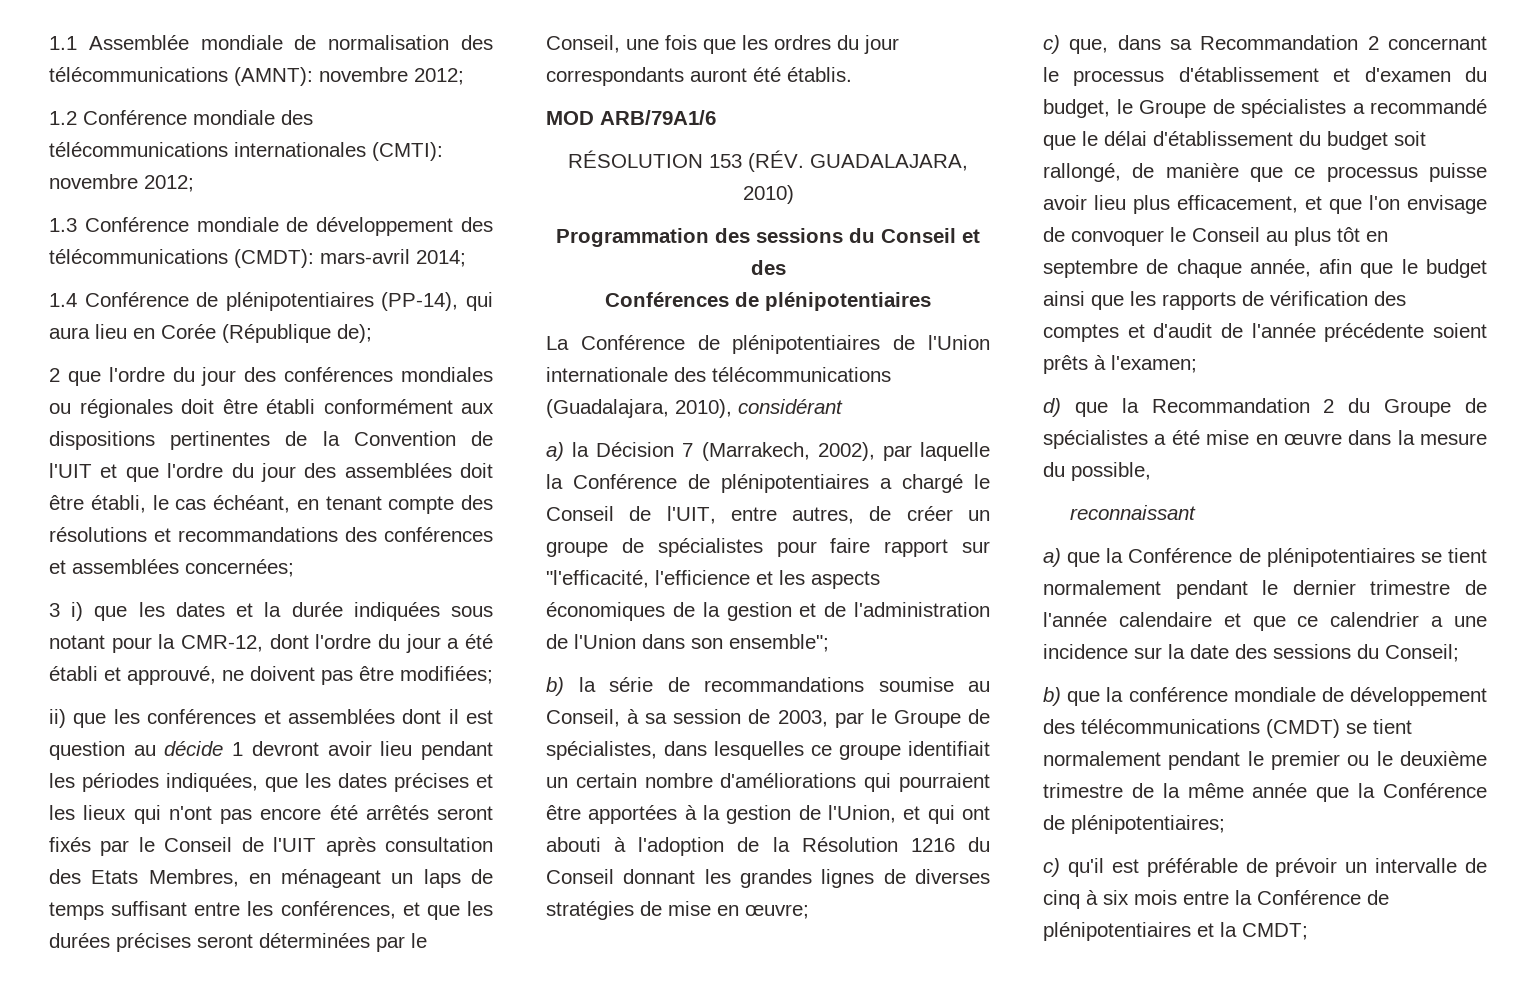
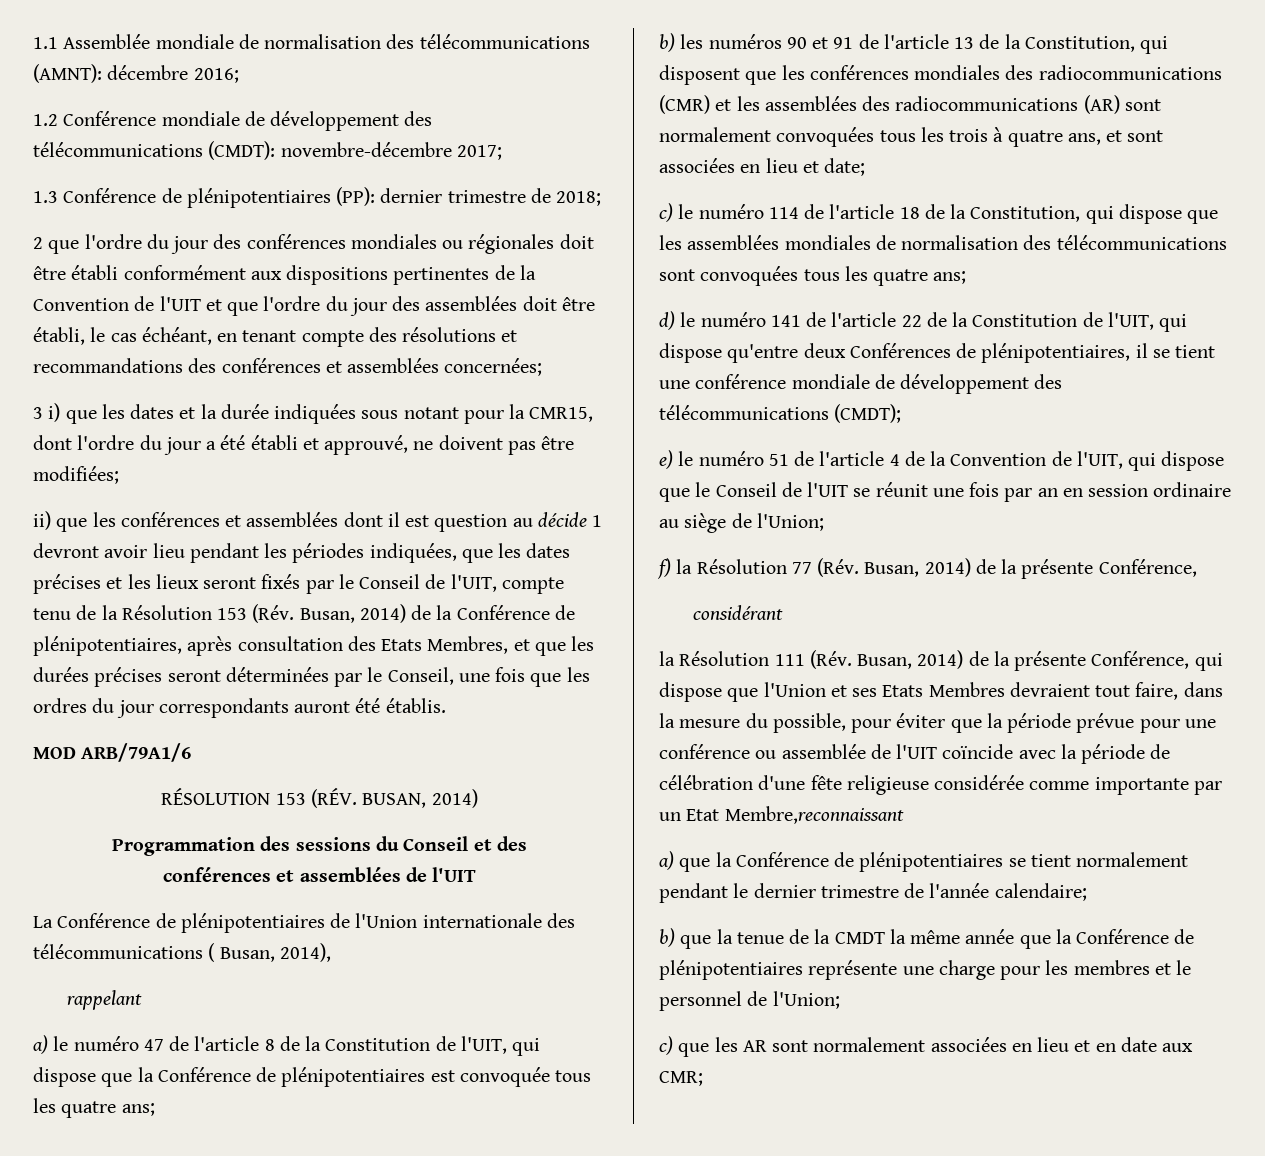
- 1.1 Assemblée mondiale de normalisation des télécommunications (AMNT): novembre 2012;
+ 1.1 Assemblée mondiale de normalisation des télécommunications (AMNT): décembre 2016;
- 1.2 Conférence mondiale des télécommunications internationales (CMTI): novembre 2012;
- 1.3 Conférence mondiale de développement des télécommunications (CMDT): mars-avril 2014;
- 1.4 Conférence de plénipotentiaires (PP-14), qui aura lieu en Corée (République de);
+ 1.2 Conférence mondiale de développement des télécommunications (CMDT): novembre-décembre 2017;
+ 1.3 Conférence de plénipotentiaires (PP): dernier trimestre de 2018;
- 3 i) que les dates et la durée indiquées sous notant pour la CMR-12, dont l'ordre du jour a été établi et approuvé, ne doivent pas être modifiées;
+ 3 i) que les dates et la durée indiquées sous notant pour la CMR15, dont l'ordre du jour a été établi et approuvé, ne doivent pas être modifiées;
- ii) que les conférences et assemblées dont il est question au décide 1 devront avoir lieu pendant les périodes indiquées, que les dates précises et les lieux qui n'ont pas encore été arrêtés seront fixés par le Conseil de l'UIT après consultation des Etats Membres, en ménageant un laps de temps suffisant entre les conférences, et que les durées précises seront déterminées par le Conseil, une fois que les ordres du jour correspondants auront été établis.
+ ii) que les conférences et assemblées dont il est question au décide 1 devront avoir lieu pendant les périodes indiquées, que les dates précises et les lieux seront fixés par le Conseil de l'UIT, compte tenu de la Résolution 153 (Rév. Busan, 2014) de la Conférence de plénipotentiaires, après consultation des Etats Membres, et que les durées précises seront déterminées par le Conseil, une fois que les ordres du jour correspondants auront été établis.
- RÉSOLUTION 153 (RÉV. GUADALAJARA, 2010)
+ RÉSOLUTION 153 (RÉV. BUSAN, 2014)
- Conférences de plénipotentiaires
+ conférences et assemblées de l'UIT
- La Conférence de plénipotentiaires de l'Union internationale des télécommunications (Guadalajara, 2010), considérant
- a) la Décision 7 (Marrakech, 2002), par laquelle la Conférence de plénipotentiaires a chargé le Conseil de l'UIT, entre autres, de créer un groupe de spécialistes pour faire rapport sur "l'efficacité, l'efficience et les aspects économiques de la gestion et de l'administration de l'Union dans son ensemble";
- b) la série de recommandations soumise au Conseil, à sa session de 2003, par le Groupe de spécialistes, dans lesquelles ce groupe identifiait un certain nombre d'améliorations qui pourraient être apportées à la gestion de l'Union, et qui ont abouti à l'adoption de la Résolution 1216 du Conseil donnant les grandes lignes de diverses stratégies de mise en œuvre;
- c) que, dans sa Recommandation 2 concernant le processus d'établissement et d'examen du budget, le Groupe de spécialistes a recommandé que le délai d'établissement du budget soit rallongé, de manière que ce processus puisse avoir lieu plus efficacement, et que l'on envisage de convoquer le Conseil au plus tôt en septembre de chaque année, afin que le budget ainsi que les rapports de vérification des comptes et d'audit de l'année précédente soient prêts à l'examen;
- d) que la Recommandation 2 du Groupe de spécialistes a été mise en œuvre dans la mesure du possible,
- reconnaissant
+ La Conférence de plénipotentiaires de l'Union internationale des télécommunications ( Busan, 2014),
+ rappelant
+ a) le numéro 47 de l'article 8 de la Constitution de l'UIT, qui dispose que la Conférence de plénipotentiaires est convoquée tous les quatre ans;
+ b) les numéros 90 et 91 de l'article 13 de la Constitution, qui disposent que les conférences mondiales des radiocommunications (CMR) et les assemblées des radiocommunications (AR) sont normalement convoquées tous les trois à quatre ans, et sont associées en lieu et date;
+ c) le numéro 114 de l'article 18 de la Constitution, qui dispose que les assemblées mondiales de normalisation des télécommunications sont convoquées tous les quatre ans;
+ d) le numéro 141 de l'article 22 de la Constitution de l'UIT, qui dispose qu'entre deux Conférences de plénipotentiaires, il se tient une conférence mondiale de développement des télécommunications (CMDT);
+ e) le numéro 51 de l'article 4 de la Convention de l'UIT, qui dispose que le Conseil de l'UIT se réunit une fois par an en session ordinaire au siège de l'Union;
+ f) la Résolution 77 (Rév. Busan, 2014) de la présente Conférence,
+ considérant
+ la Résolution 111 (Rév. Busan, 2014) de la présente Conférence, qui dispose que l'Union et ses Etats Membres devraient tout faire, dans la mesure du possible, pour éviter que la période prévue pour une conférence ou assemblée de l'UIT coïncide avec la période de célébration d'une fête religieuse considérée comme importante par un Etat Membre,reconnaissant
- a) que la Conférence de plénipotentiaires se tient normalement pendant le dernier trimestre de l'année calendaire et que ce calendrier a une incidence sur la date des sessions du Conseil;
- b) que la conférence mondiale de développement des télécommunications (CMDT) se tient normalement pendant le premier ou le deuxième trimestre de la même année que la Conférence de plénipotentiaires;
- c) qu'il est préférable de prévoir un intervalle de cinq à six mois entre la Conférence de plénipotentiaires et la CMDT;
+ a) que la Conférence de plénipotentiaires se tient normalement pendant le dernier trimestre de l'année calendaire;
+ b) que la tenue de la CMDT la même année que la Conférence de plénipotentiaires représente une charge pour les membres et le personnel de l'Union;
+ c) que les AR sont normalement associées en lieu et en date aux CMR;

